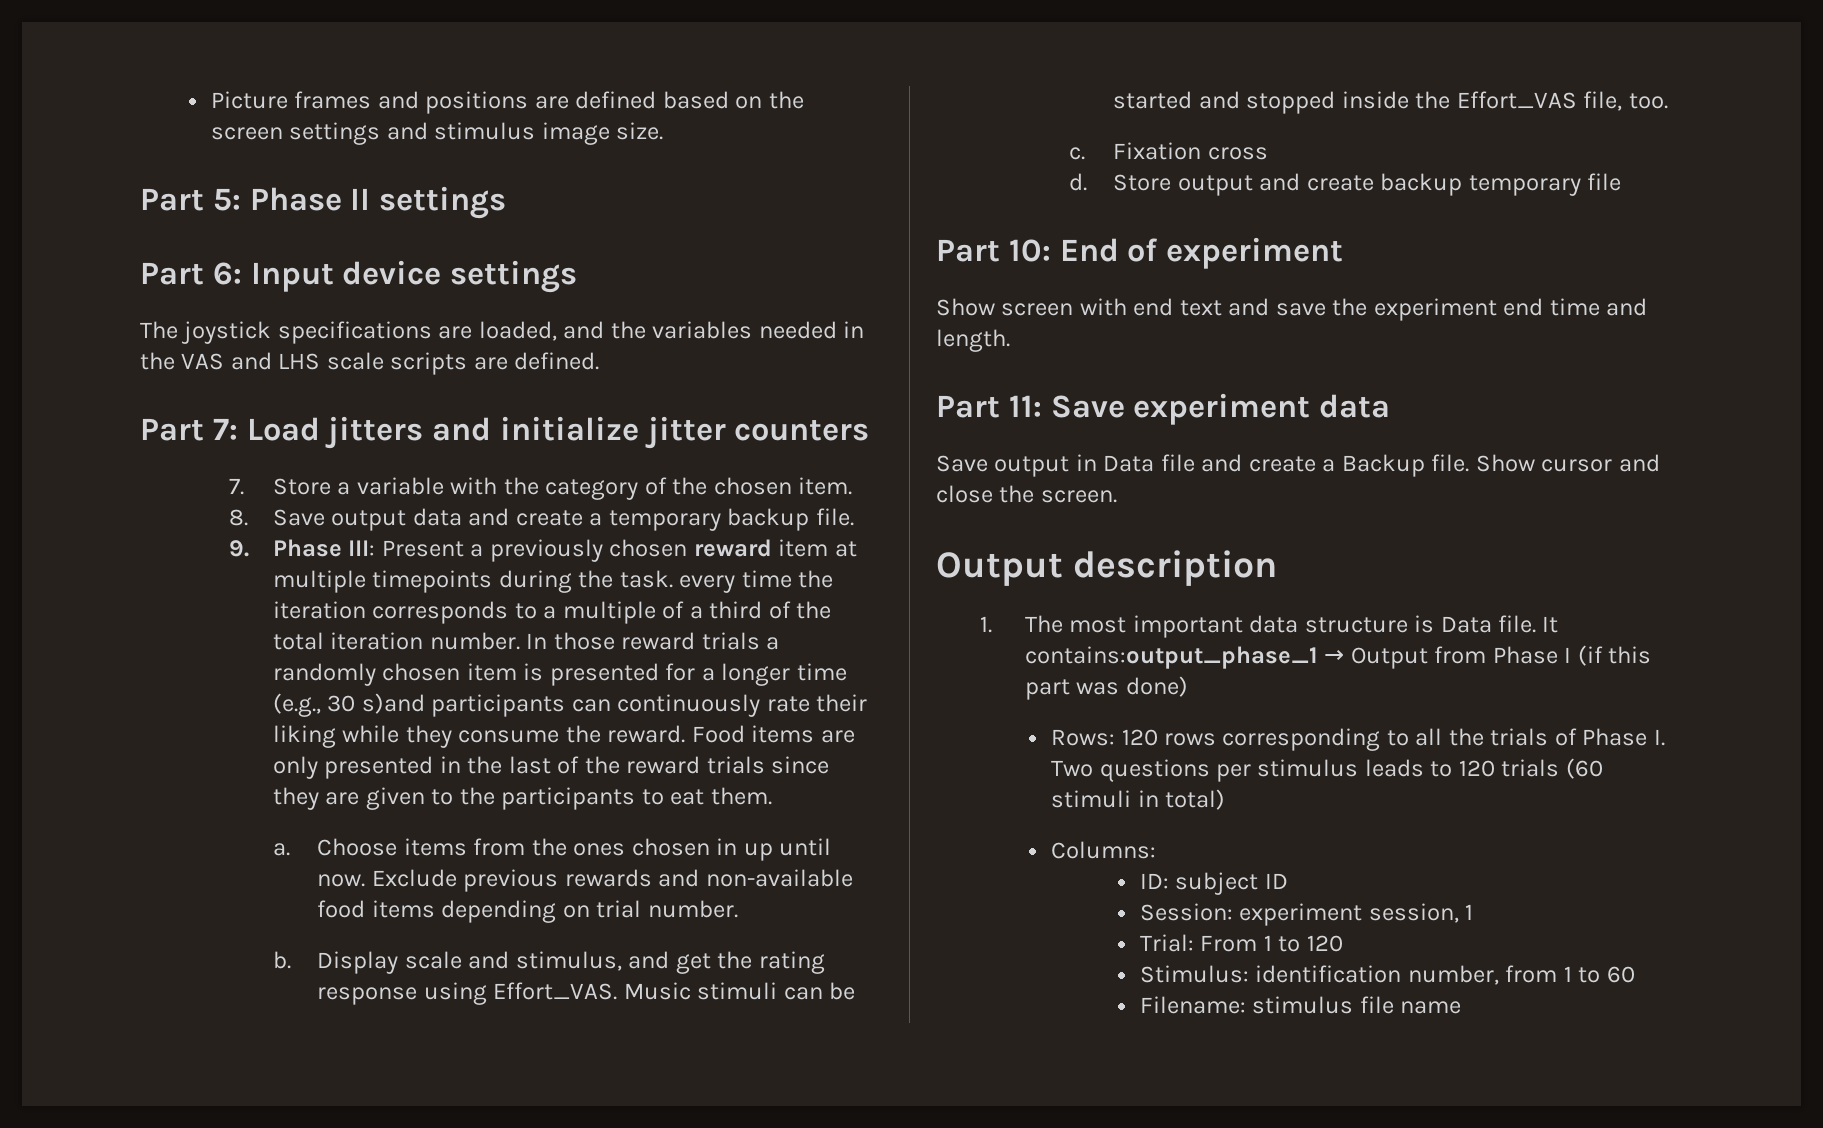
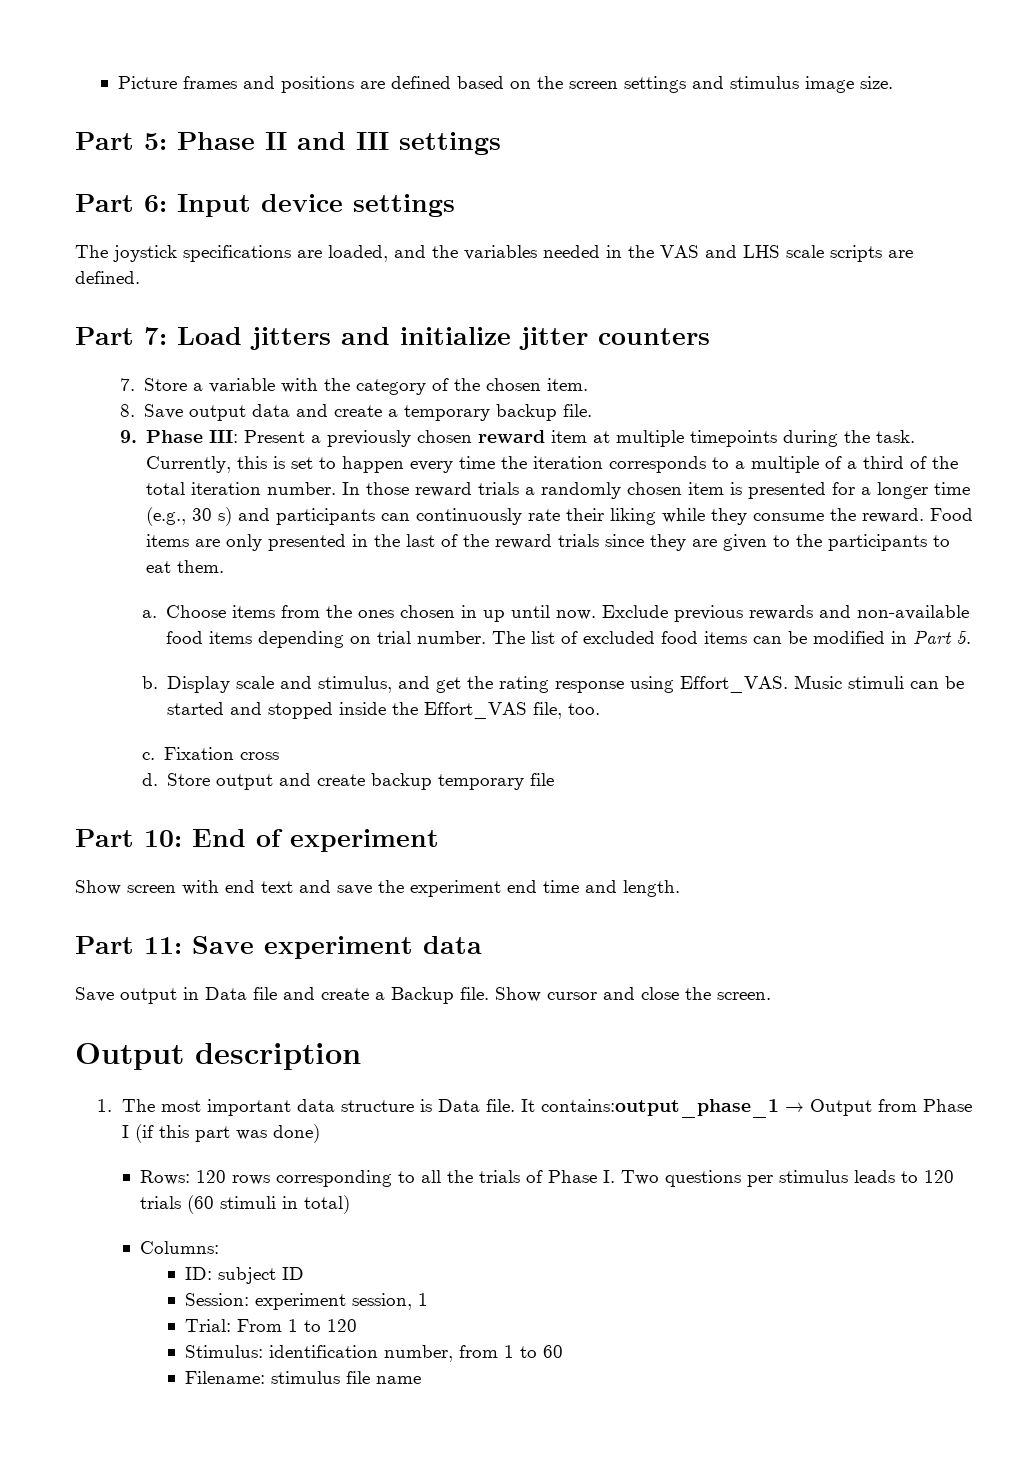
- Part 5: Phase II settings
+ Part 5: Phase II and III settings
- 9. Phase III: Present a previously chosen reward item at multiple timepoints during the task. every time the iteration corresponds to a multiple of a third of the total iteration number.
+ 9. Phase III: Present a previously chosen reward item at multiple timepoints during the task. Currently, this is set to happen every time the iteration corresponds to a multiple of a third of the total iteration number.
- In those reward trials a randomly chosen item is presented for a longer time (e.g., 30 s)and participants can continuously rate their liking while they consume the reward.
+ In those reward trials a randomly chosen item is presented for a longer time (e.g., 30 s) and participants can continuously rate their liking while they consume the reward.
+ The list of excluded food items can be modified in Part 5.

